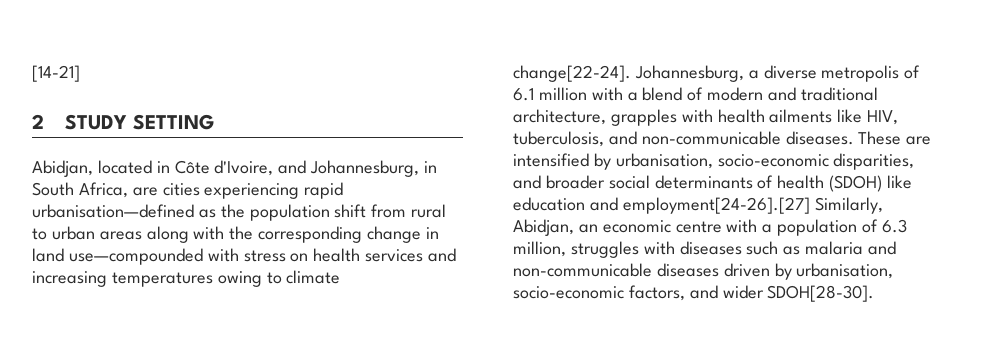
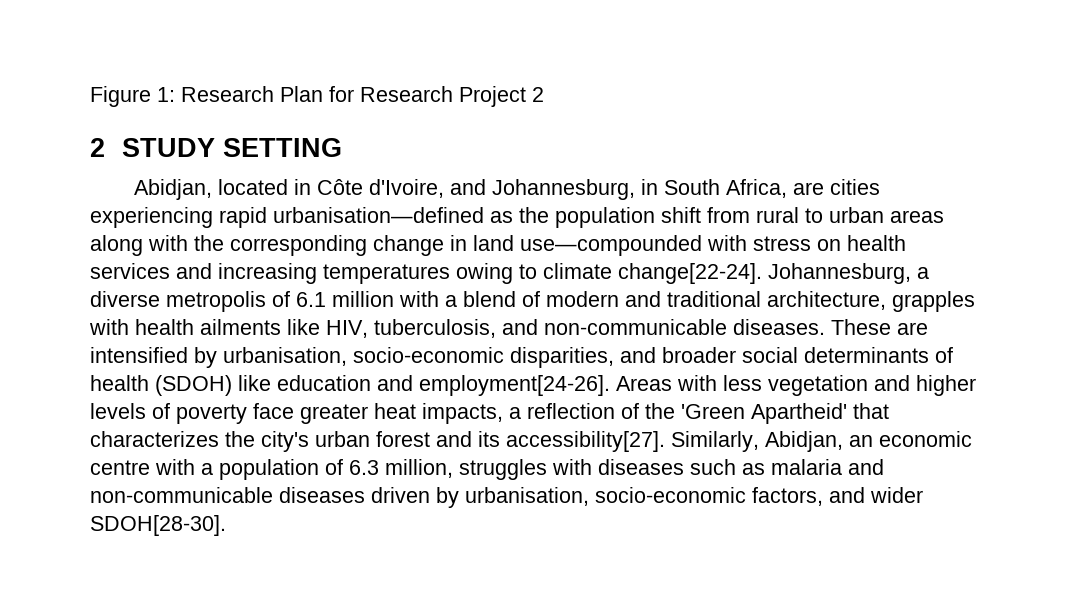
- [14-21]
+ Figure 1: Research Plan for Research Project 2
- These are intensified by urbanisation, socio-economic disparities, and broader social determinants of health (SDOH) like education and employment[24-26].[27] Similarly, Abidjan, an economic centre with a population of 6.3 million, struggles with diseases such as malaria and non-communicable diseases driven by urbanisation, socio-economic factors, and wider SDOH[28-30].
+ These are intensified by urbanisation, socio-economic disparities, and broader social determinants of health (SDOH) like education and employment[24-26]. Areas with less vegetation and higher levels of poverty face greater heat impacts, a reflection of the 'Green Apartheid' that characterizes the city's urban forest and its accessibility[27]. Similarly, Abidjan, an economic centre with a population of 6.3 million, struggles with diseases such as malaria and non-communicable diseases driven by urbanisation, socio-economic factors, and wider SDOH[28-30].

